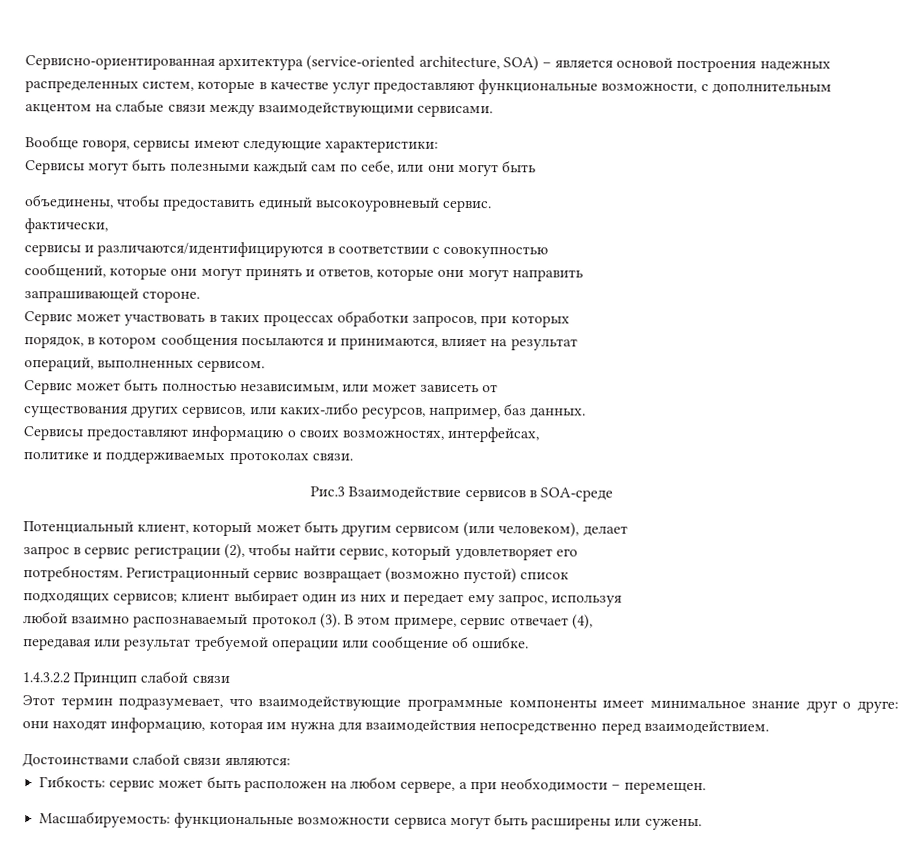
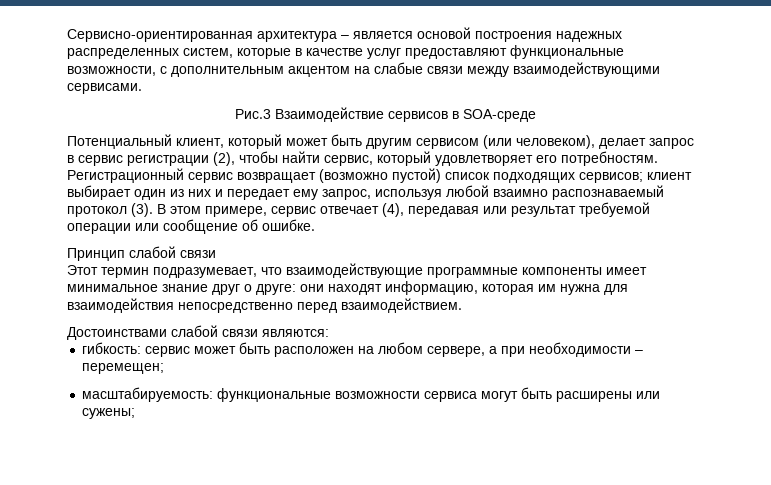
- Сервисно-ориентированная архитектура (service-oriented architecture, SOA) – является основой построения надежных распределенных систем, которые в качестве услуг предоставляют функциональные возможности, с дополнительным акцентом на слабые связи между взаимодействующими сервисами.
+ Сервисно-ориентированная архитектура – является основой построения надежных распределенных систем, которые в качестве услуг предоставляют функциональные возможности, с дополнительным акцентом на слабые связи между взаимодействующими сервисами.
- Вообще говоря, сервисы имеют следующие характеристики:
- Сервисы могут быть полезными каждый сам по себе, или они могут быть
- объединены, чтобы предоставить единый высокоуровневый сервис.
- фактически,
- сервисы и различаются/идентифицируются в соответствии с совокупностью
- сообщений, которые они могут принять и ответов, которые они могут направить
- запрашивающей стороне.
- Сервис может участвовать в таких процессах обработки запросов, при которых
- порядок, в котором сообщения посылаются и принимаются, влияет на результат
- операций, выполненных сервисом.
- Сервис может быть полностью независимым, или может зависеть от
- существования других сервисов, или каких-либо ресурсов, например, баз данных.
- Сервисы предоставляют информацию о своих возможностях, интерфейсах,
- политике и поддерживаемых протоколах связи.
- Потенциальный клиент, который может быть другим сервисом (или человеком), делает
- запрос в сервис регистрации (2), чтобы найти сервис, который удовлетворяет его
- потребностям.
+ Потенциальный клиент, который может быть другим сервисом (или человеком), делает запрос в сервис регистрации (2), чтобы найти сервис, который удовлетворяет его потребностям.
- Регистрационный сервис возвращает (возможно пустой) список
- подходящих сервисов; клиент выбирает один из них и передает ему запрос, используя
- любой взаимно распознаваемый протокол (3).
+ Регистрационный сервис возвращает (возможно пустой) список подходящих сервисов; клиент выбирает один из них и передает ему запрос, используя любой взаимно распознаваемый протокол (3).
- В этом примере, сервис отвечает (4),
- передавая или результат требуемой операции или сообщение об ошибке.
+ В этом примере, сервис отвечает (4), передавая или результат требуемой операции или сообщение об ошибке.
- 1.4.3.2.2 Принцип слабой связи
+ Принцип слабой связи
- Гибкость: сервис может быть расположен на любом сервере, а при необходимости – перемещен.
- Масшабируемость: функциональные возможности сервиса могут быть расширены или сужены.
+ гибкость: сервис может быть расположен на любом сервере, а при необходимости – перемещен;
+ масштабируемость: функциональные возможности сервиса могут быть расширены или сужены;

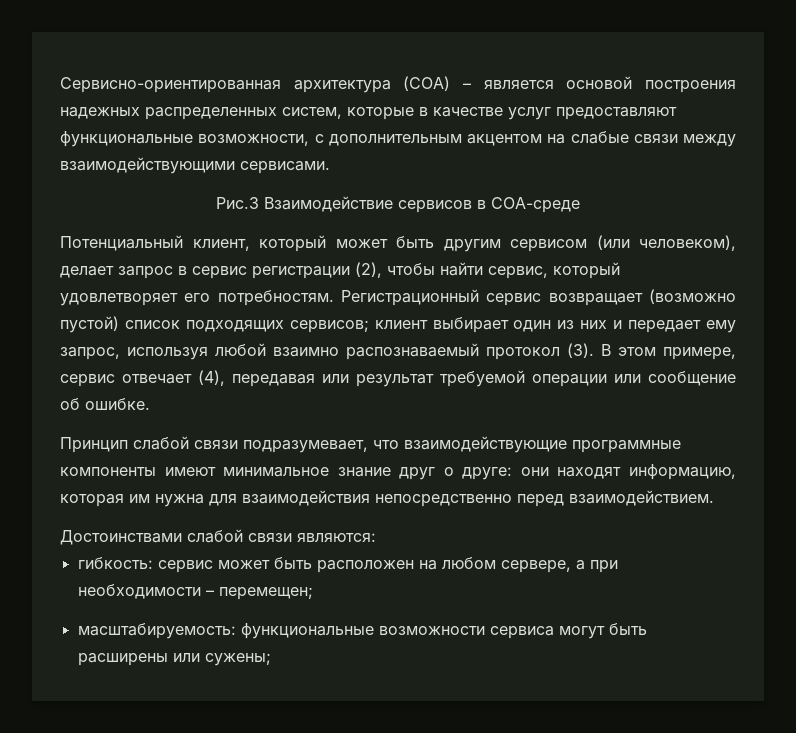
- Сервисно-ориентированная архитектура – является основой построения надежных распределенных систем, которые в качестве услуг предоставляют функциональные возможности, с дополнительным акцентом на слабые связи между взаимодействующими сервисами.
+ Сервисно-ориентированная архитектура (СОА) – является основой построения надежных распределенных систем, которые в качестве услуг предоставляют функциональные возможности, с дополнительным акцентом на слабые связи между взаимодействующими сервисами.
- Рис.3 Взаимодействие сервисов в SOA-среде
+ Рис.3 Взаимодействие сервисов в СОА-среде
- Принцип слабой связи
- Этот термин подразумевает, что взаимодействующие программные компоненты имеет минимальное знание друг о друге: они находят информацию, которая им нужна для взаимодействия непосредственно перед взаимодействием.
+ Принцип слабой связи подразумевает, что взаимодействующие программные компоненты имеют минимальное знание друг о друге: они находят информацию, которая им нужна для взаимодействия непосредственно перед взаимодействием.

